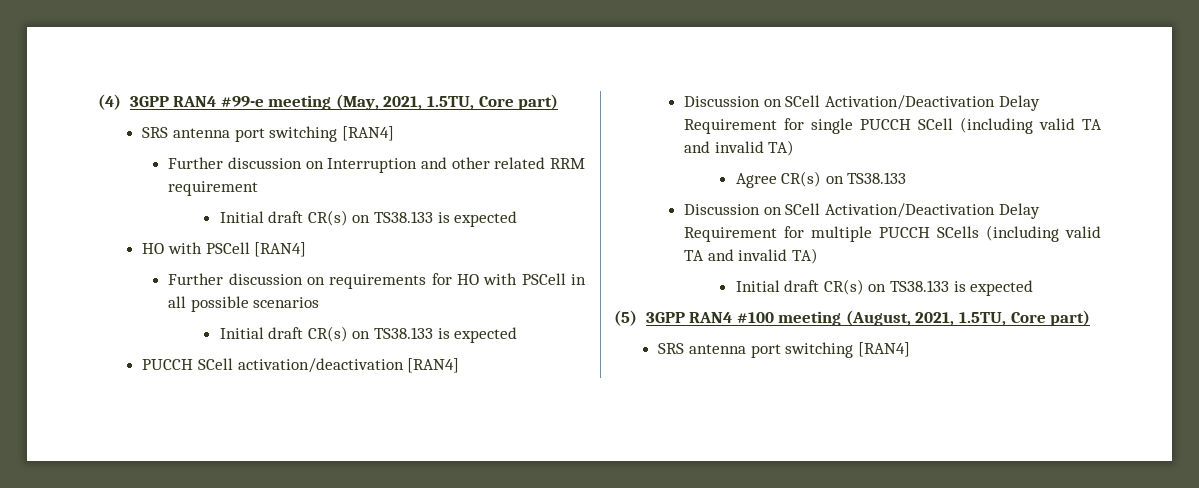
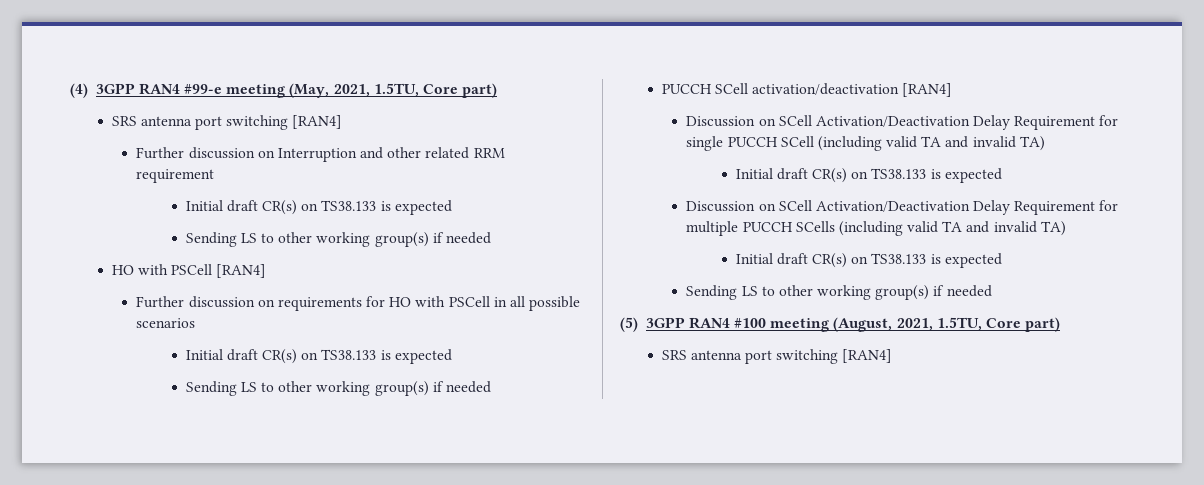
  Further discussion on Interruption and other related RRM requirement
  Initial draft CR(s) on TS38.133 is expected
+ Sending LS to other working group(s) if needed
  Further discussion on requirements for HO with PSCell in all possible scenarios
  Initial draft CR(s) on TS38.133 is expected
+ Sending LS to other working group(s) if needed
  Discussion on SCell Activation/Deactivation Delay Requirement for single PUCCH SCell (including valid TA and invalid TA)
- Agree CR(s) on TS38.133
+ Initial draft CR(s) on TS38.133 is expected
  Discussion on SCell Activation/Deactivation Delay Requirement for multiple PUCCH SCells (including valid TA and invalid TA)
  Initial draft CR(s) on TS38.133 is expected
+ Sending LS to other working group(s) if needed

